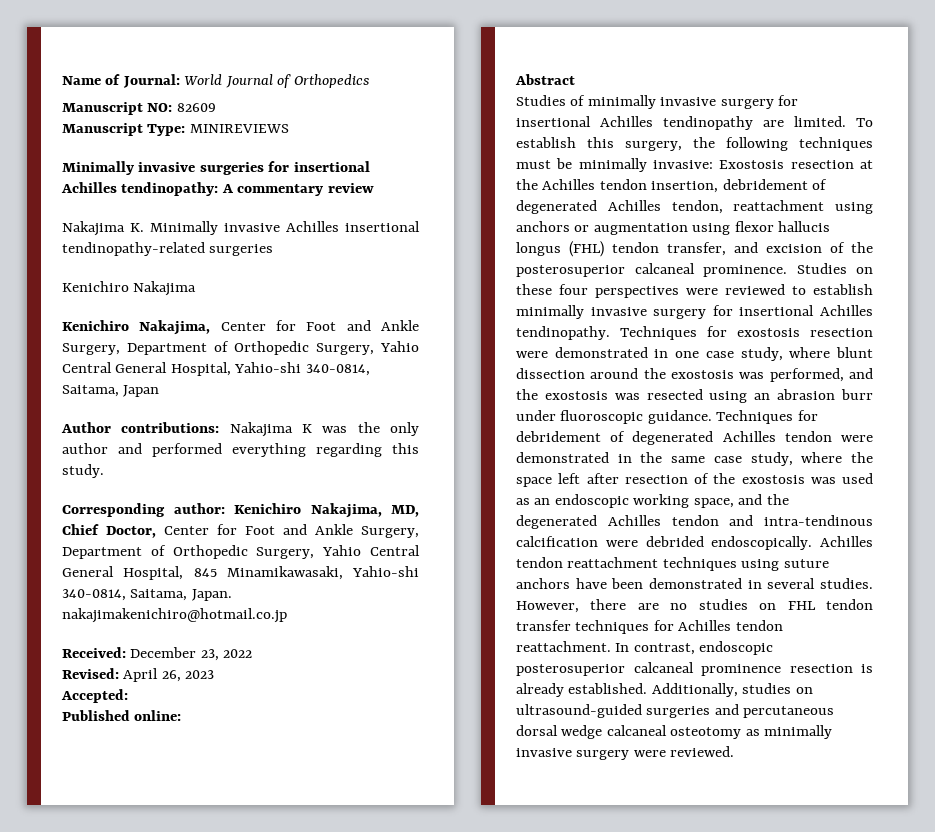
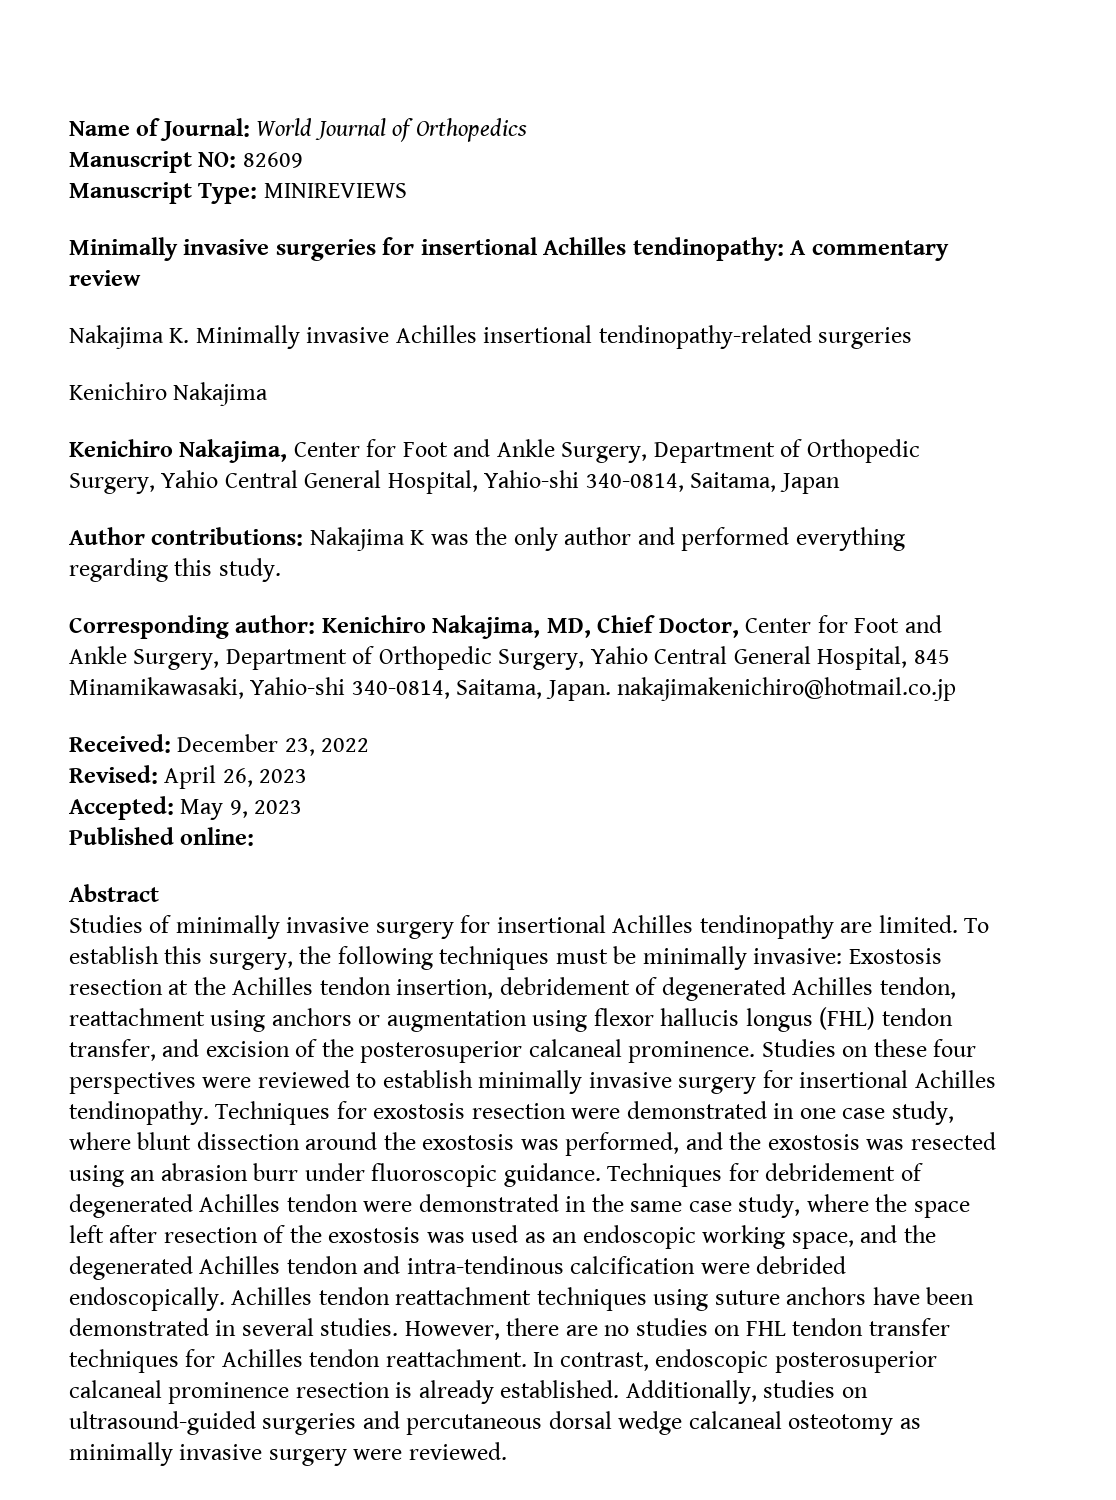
- Accepted:
+ Accepted: May 9, 2023

